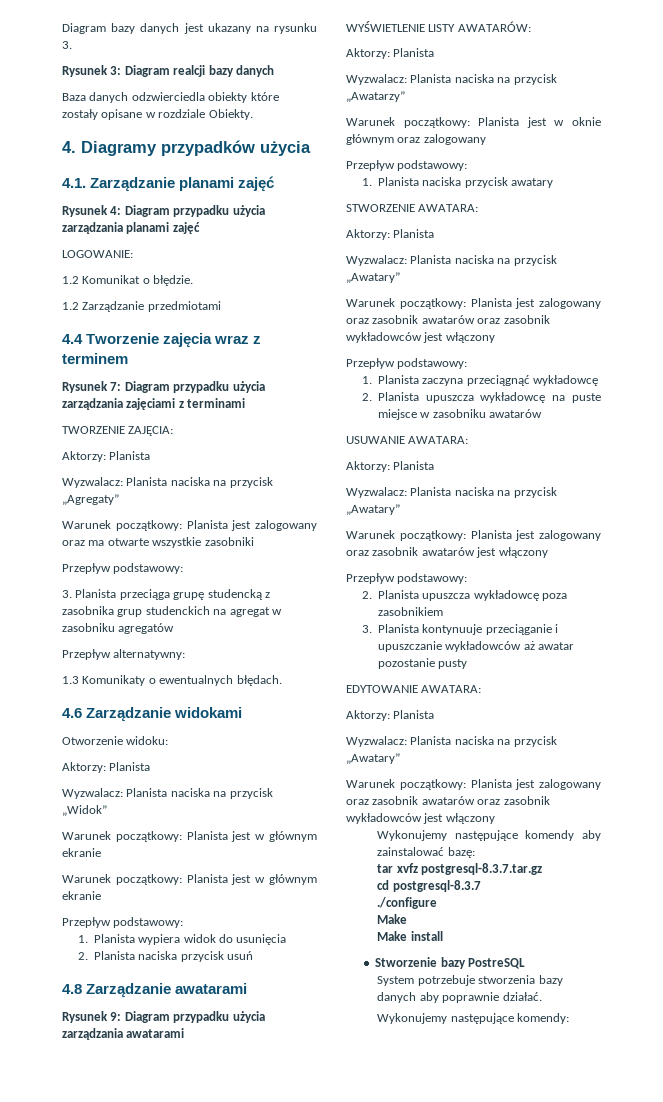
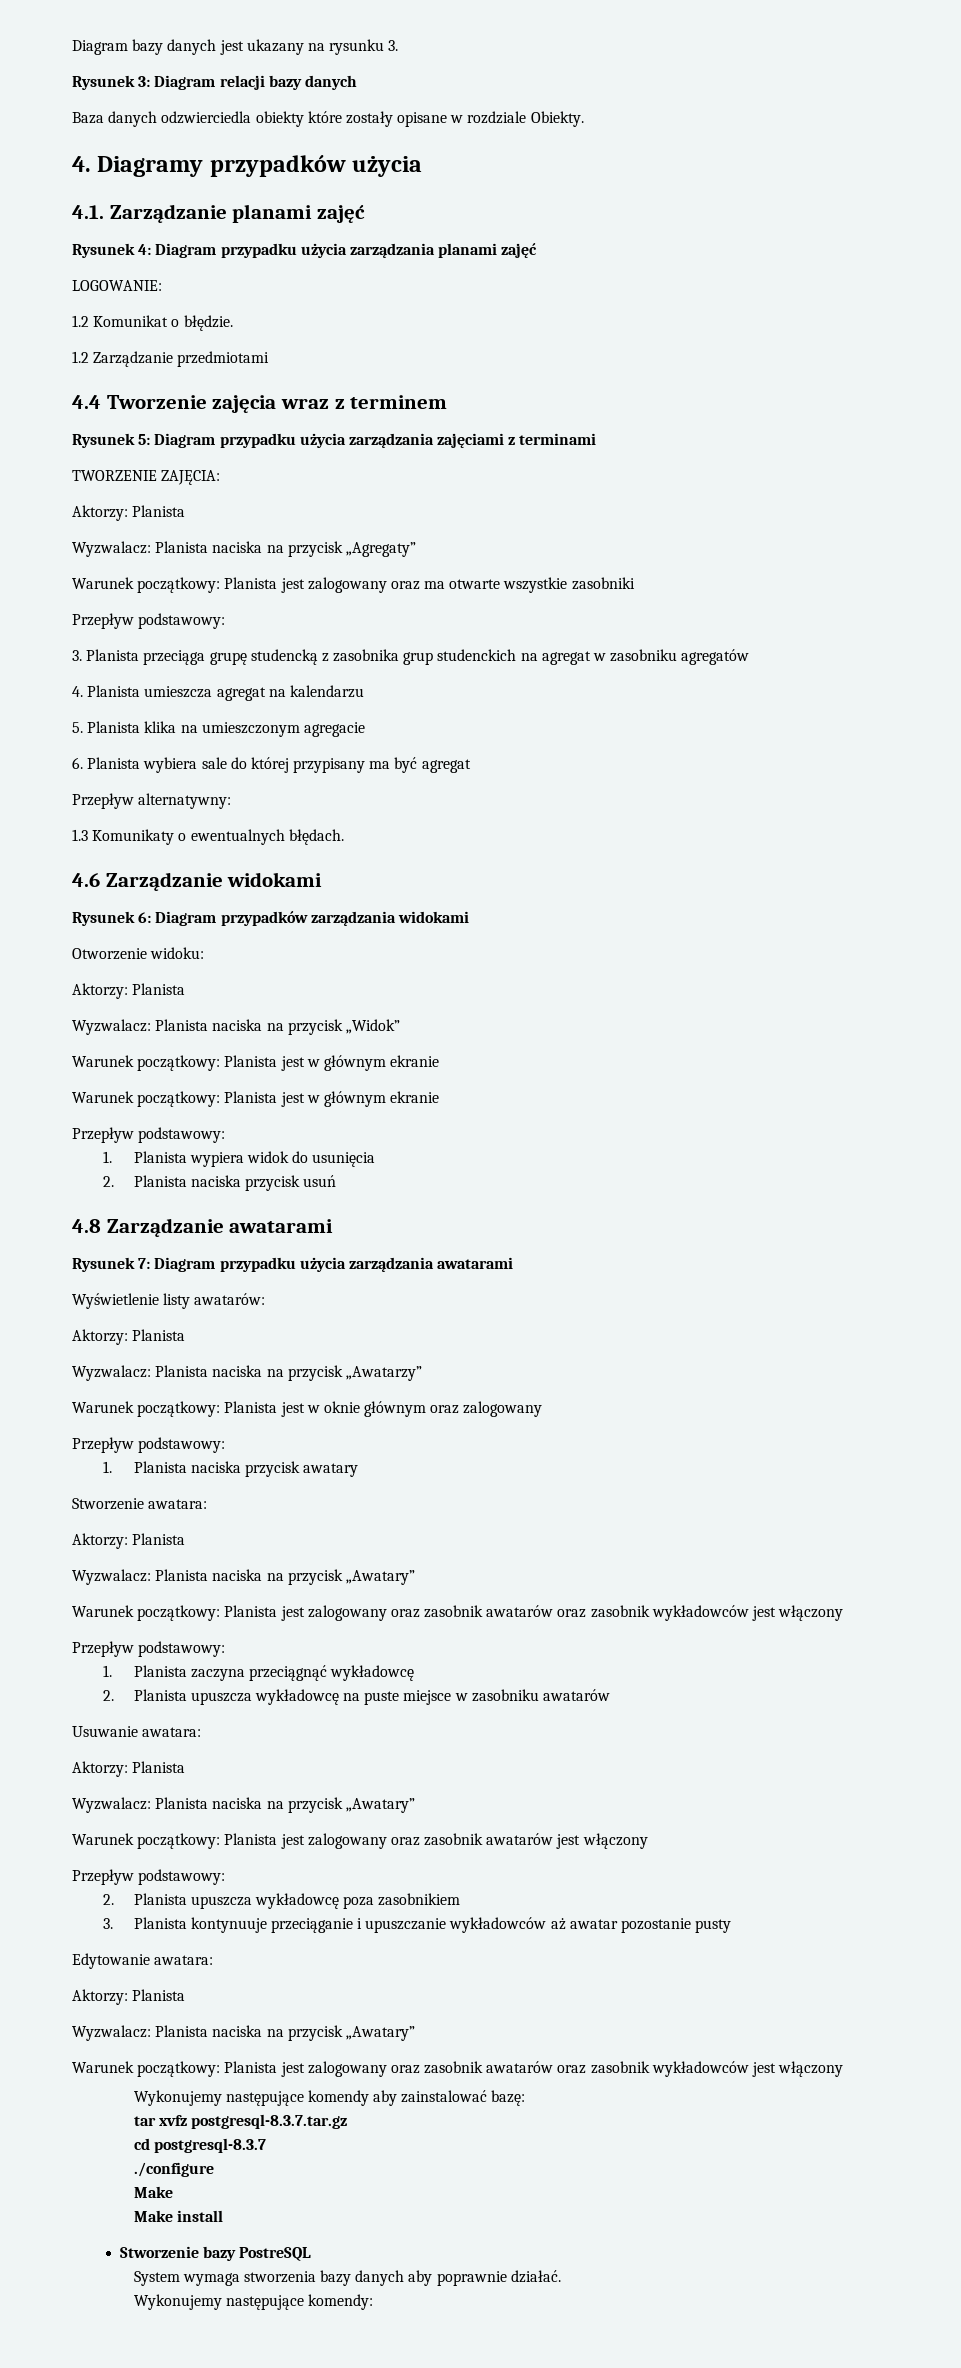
- Rysunek 3: Diagram realcji bazy danych
+ Rysunek 3: Diagram relacji bazy danych
- Rysunek 7: Diagram przypadku użycia zarządzania zajęciami z terminami
+ Rysunek 5: Diagram przypadku użycia zarządzania zajęciami z terminami
+ 4. Planista umieszcza agregat na kalendarzu
+ 5. Planista klika na umieszczonym agregacie
+ 6. Planista wybiera sale do której przypisany ma być agregat
+ Rysunek 6: Diagram przypadków zarządzania widokami
- Rysunek 9: Diagram przypadku użycia zarządzania awatarami
+ Rysunek 7: Diagram przypadku użycia zarządzania awatarami
- WYŚWIETLENIE LISTY AWATARÓW:
+ Wyświetlenie listy awatarów:
- STWORZENIE AWATARA:
+ Stworzenie awatara:
- USUWANIE AWATARA:
+ Usuwanie awatara:
- EDYTOWANIE AWATARA:
+ Edytowanie awatara:
- System potrzebuje stworzenia bazy danych aby poprawnie działać.
+ System wymaga stworzenia bazy danych aby poprawnie działać.

